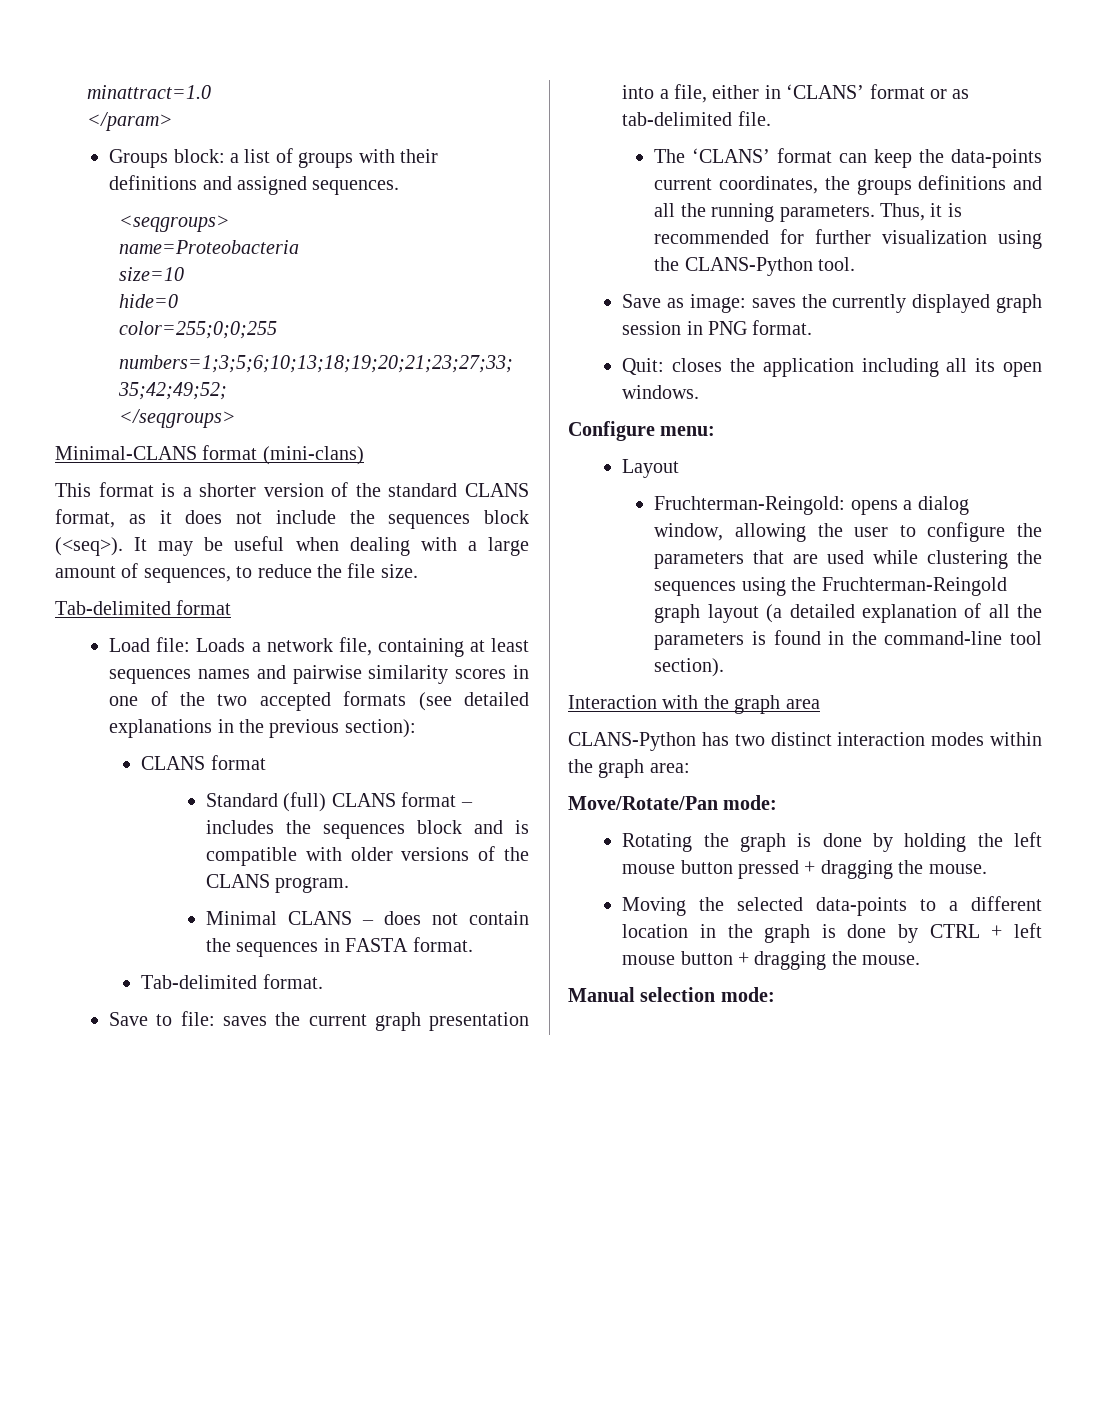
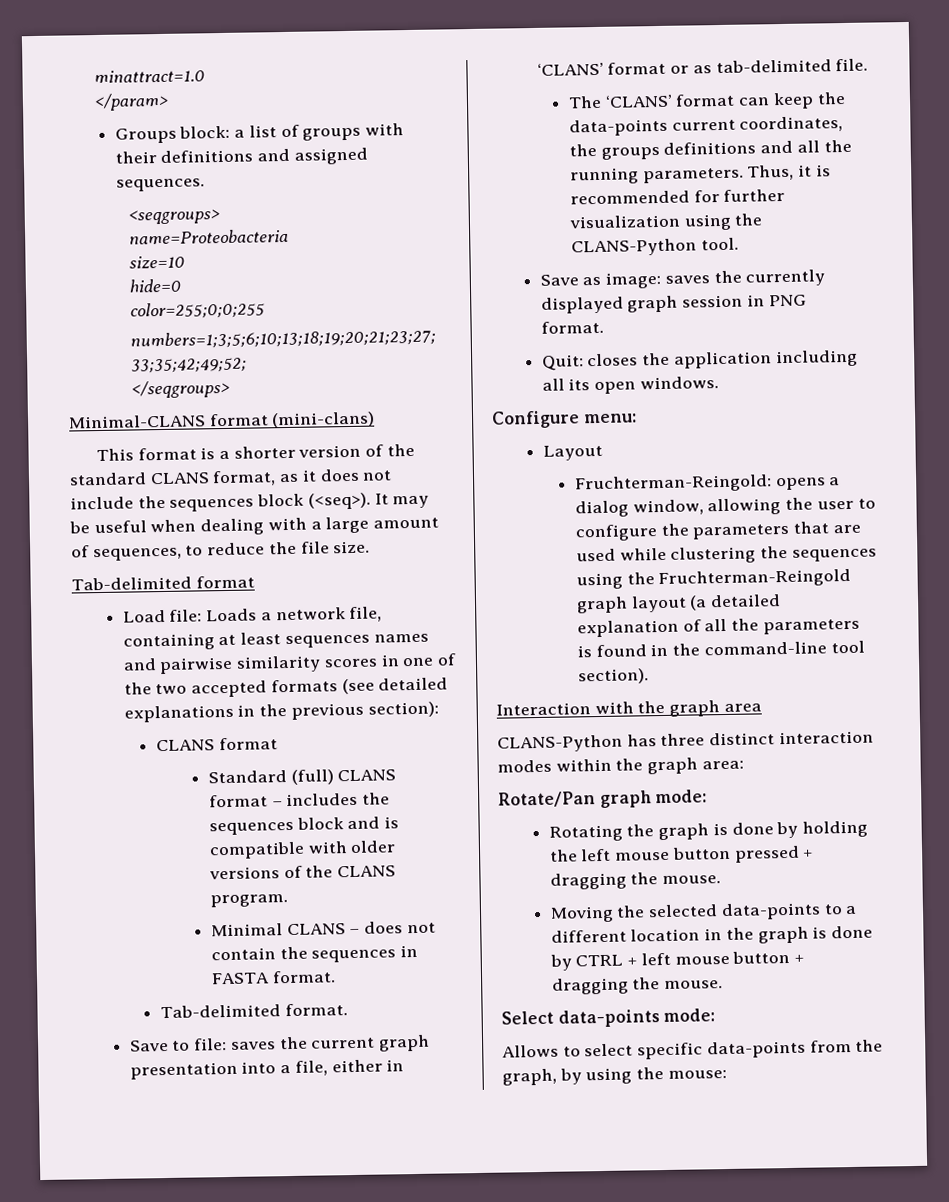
- CLANS-Python has two distinct interaction modes within the graph area:
+ CLANS-Python has three distinct interaction modes within the graph area:
- Move/Rotate/Pan mode:
+ Rotate/Pan graph mode:
- Manual selection mode:
+ Select data-points mode:
+ Allows to select specific data-points from the graph, by using the mouse:

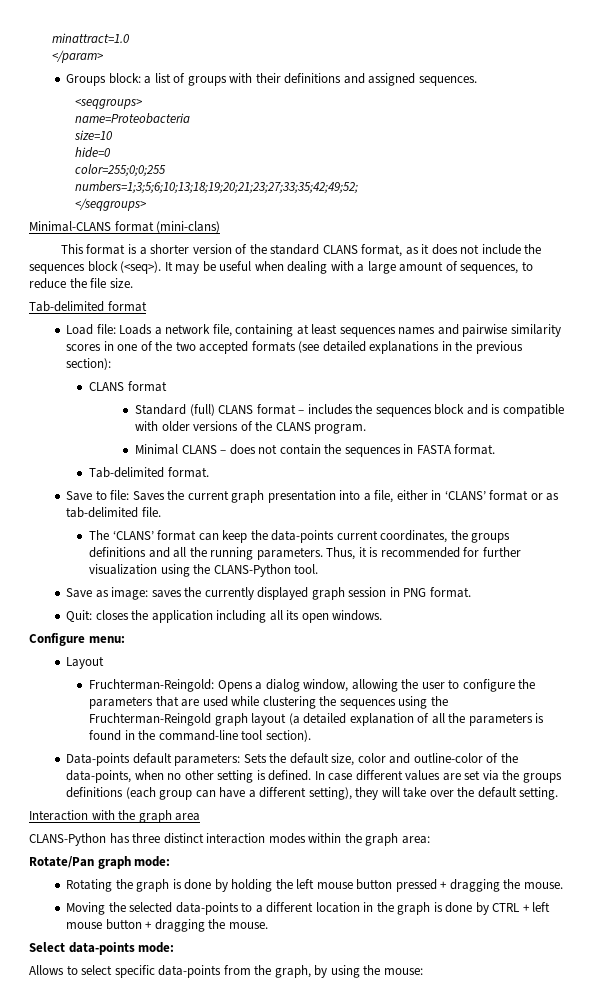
- Save to file: saves the current graph presentation into a file, either in ‘CLANS’ format or as tab-delimited file.
+ Save to file: Saves the current graph presentation into a file, either in ‘CLANS’ format or as tab-delimited file.
- Fruchterman-Reingold: opens a dialog window, allowing the user to configure the parameters that are used while clustering the sequences using the Fruchterman-Reingold graph layout (a detailed explanation of all the parameters is found in the command-line tool section).
+ Fruchterman-Reingold: Opens a dialog window, allowing the user to configure the parameters that are used while clustering the sequences using the Fruchterman-Reingold graph layout (a detailed explanation of all the parameters is found in the command-line tool section).
+ Data-points default parameters: Sets the default size, color and outline-color of the data-points, when no other setting is defined. In case different values are set via the groups definitions (each group can have a different setting), they will take over the default setting.

